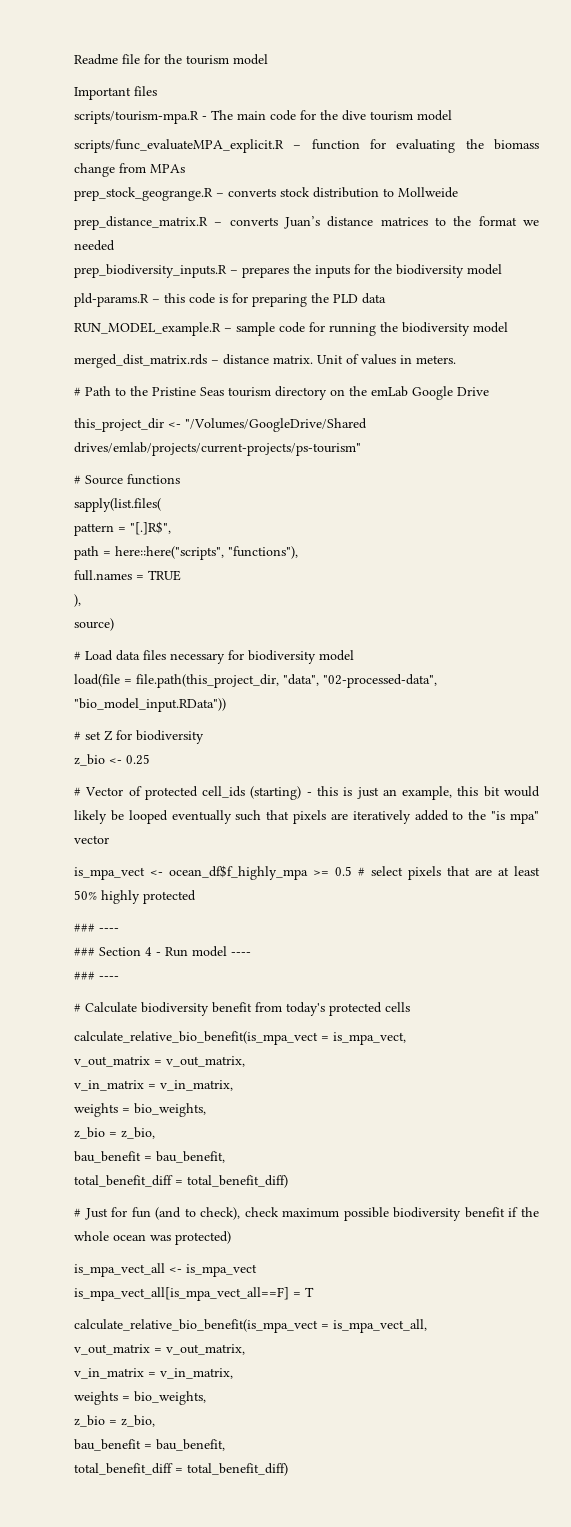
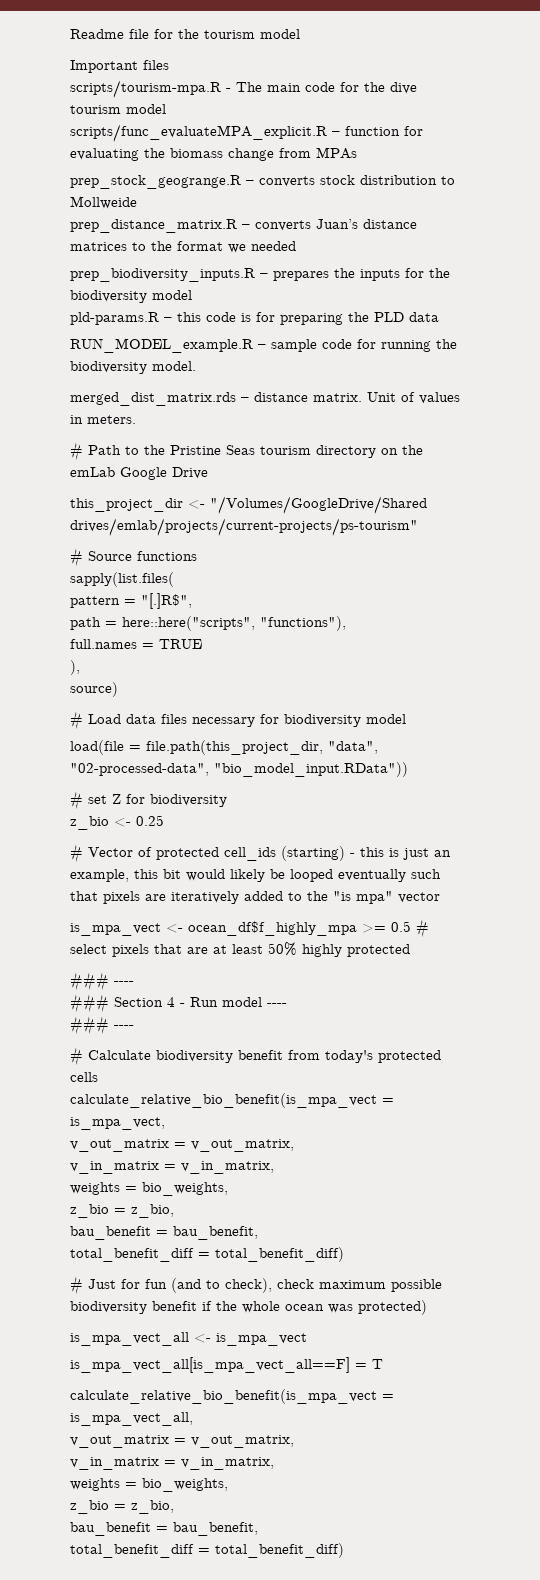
- RUN_MODEL_example.R – sample code for running the biodiversity model
+ RUN_MODEL_example.R – sample code for running the biodiversity model.

